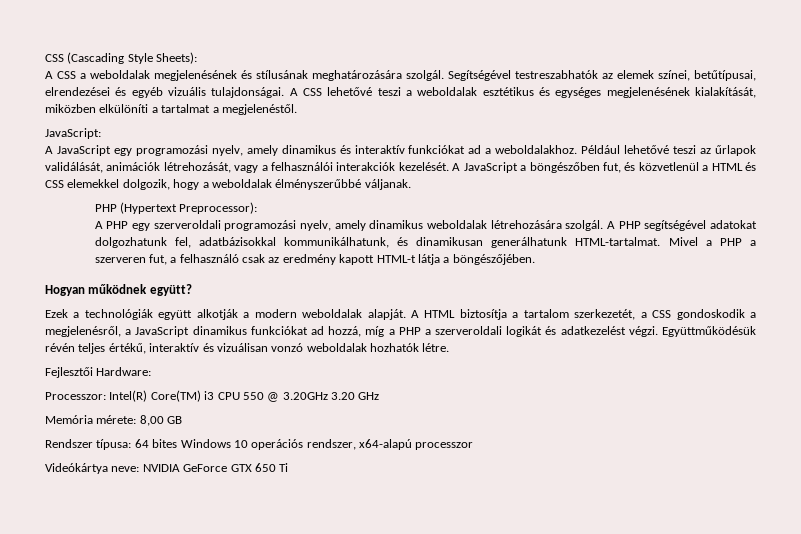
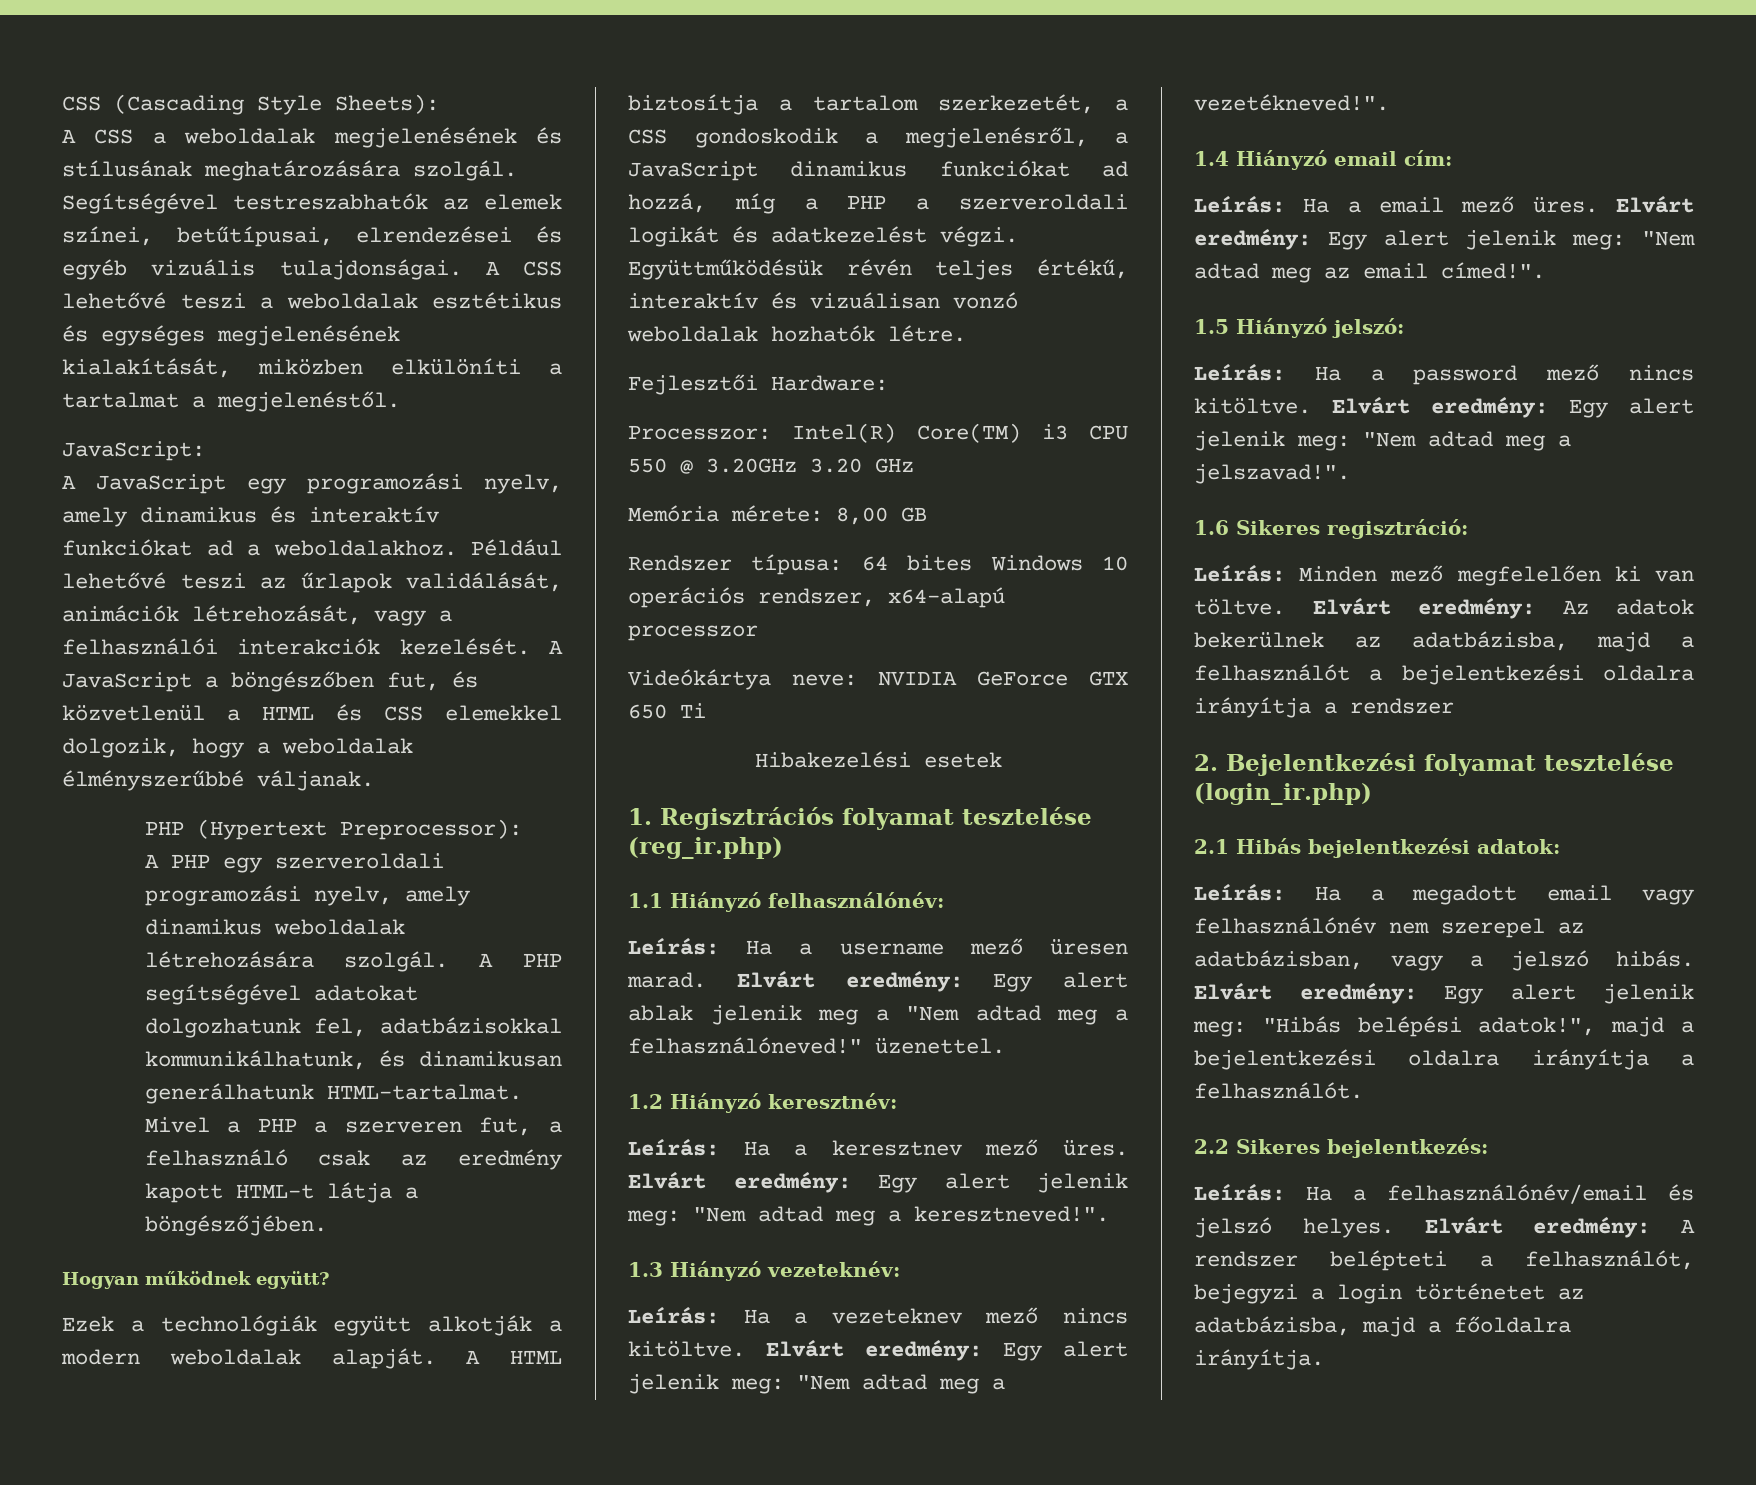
+ Hibakezelési esetek
+ 1. Regisztrációs folyamat tesztelése (reg_ir.php)
+ 1.1 Hiányzó felhasználónév:
+ Leírás: Ha a username mező üresen marad. Elvárt eredmény: Egy alert ablak jelenik meg a "Nem adtad meg a felhasználóneved!" üzenettel.
+ 1.2 Hiányzó keresztnév:
+ Leírás: Ha a keresztnev mező üres. Elvárt eredmény: Egy alert jelenik meg: "Nem adtad meg a keresztneved!".
+ 1.3 Hiányzó vezeteknév:
+ Leírás: Ha a vezeteknev mező nincs kitöltve. Elvárt eredmény: Egy alert jelenik meg: "Nem adtad meg a vezetékneved!".
+ 1.4 Hiányzó email cím:
+ Leírás: Ha a email mező üres. Elvárt eredmény: Egy alert jelenik meg: "Nem adtad meg az email címed!".
+ 1.5 Hiányzó jelszó:
+ Leírás: Ha a password mező nincs kitöltve. Elvárt eredmény: Egy alert jelenik meg: "Nem adtad meg a jelszavad!".
+ 1.6 Sikeres regisztráció:
+ Leírás: Minden mező megfelelően ki van töltve. Elvárt eredmény: Az adatok bekerülnek az adatbázisba, majd a felhasználót a bejelentkezési oldalra irányítja a rendszer
+ 2. Bejelentkezési folyamat tesztelése (login_ir.php)
+ 2.1 Hibás bejelentkezési adatok:
+ Leírás: Ha a megadott email vagy felhasználónév nem szerepel az adatbázisban, vagy a jelszó hibás. Elvárt eredmény: Egy alert jelenik meg: "Hibás belépési adatok!", majd a bejelentkezési oldalra irányítja a felhasználót.
+ 2.2 Sikeres bejelentkezés:
+ Leírás: Ha a felhasználónév/email és jelszó helyes. Elvárt eredmény: A rendszer belépteti a felhasználót, bejegyzi a login történetet az adatbázisba, majd a főoldalra irányítja.

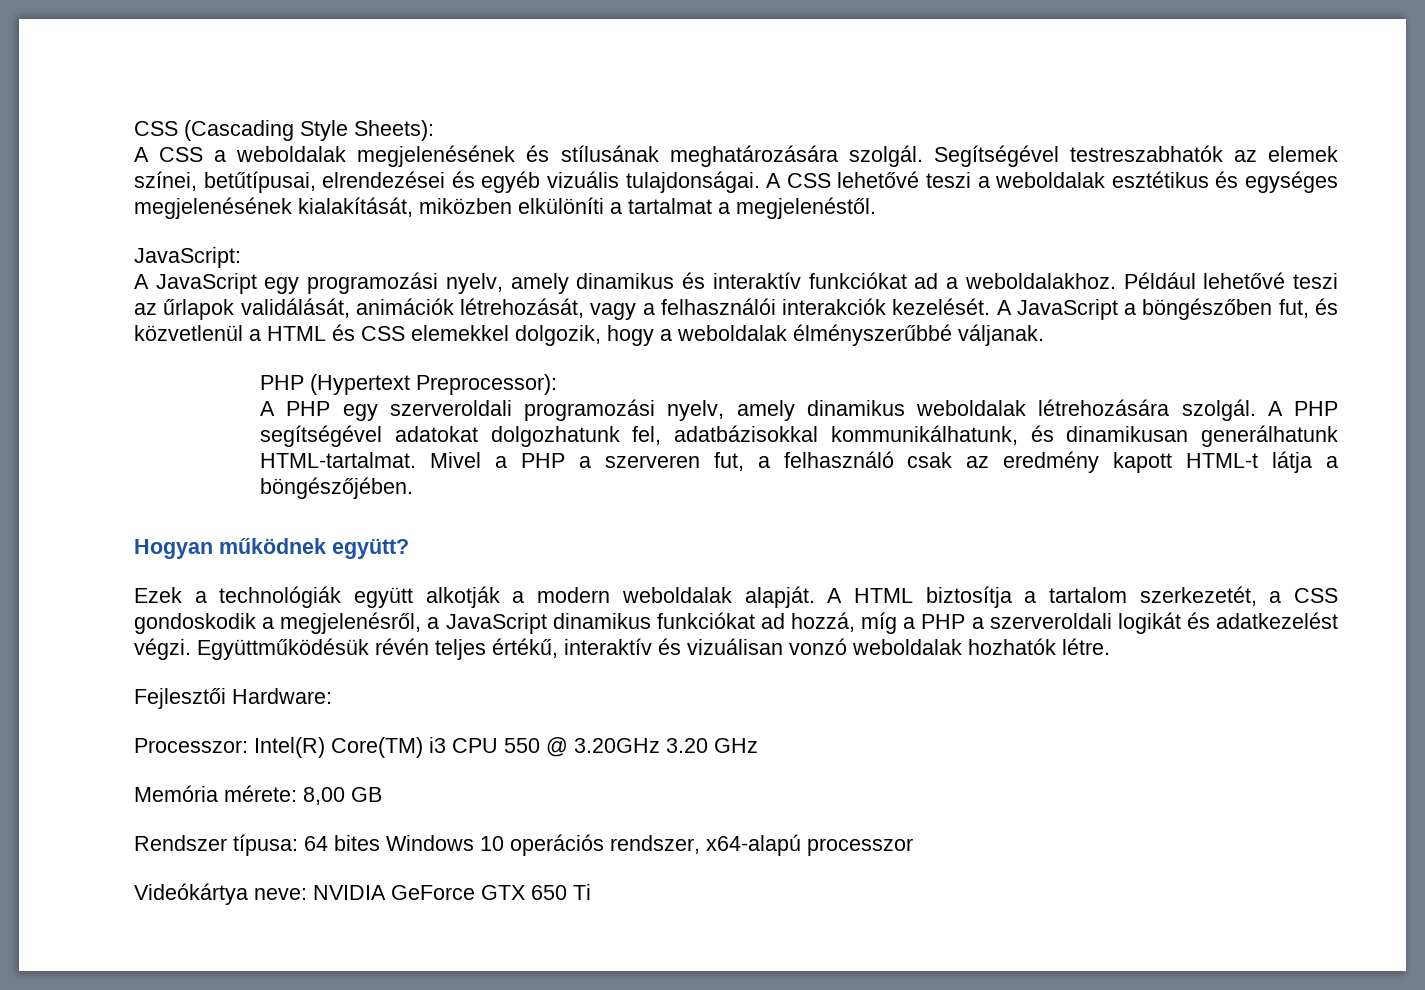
- Hibakezelési esetek
- 1. Regisztrációs folyamat tesztelése (reg_ir.php)
- 1.1 Hiányzó felhasználónév:
- Leírás: Ha a username mező üresen marad. Elvárt eredmény: Egy alert ablak jelenik meg a "Nem adtad meg a felhasználóneved!" üzenettel.
- 1.2 Hiányzó keresztnév:
- Leírás: Ha a keresztnev mező üres. Elvárt eredmény: Egy alert jelenik meg: "Nem adtad meg a keresztneved!".
- 1.3 Hiányzó vezeteknév:
- Leírás: Ha a vezeteknev mező nincs kitöltve. Elvárt eredmény: Egy alert jelenik meg: "Nem adtad meg a vezetékneved!".
- 1.4 Hiányzó email cím:
- Leírás: Ha a email mező üres. Elvárt eredmény: Egy alert jelenik meg: "Nem adtad meg az email címed!".
- 1.5 Hiányzó jelszó:
- Leírás: Ha a password mező nincs kitöltve. Elvárt eredmény: Egy alert jelenik meg: "Nem adtad meg a jelszavad!".
- 1.6 Sikeres regisztráció:
- Leírás: Minden mező megfelelően ki van töltve. Elvárt eredmény: Az adatok bekerülnek az adatbázisba, majd a felhasználót a bejelentkezési oldalra irányítja a rendszer
- 2. Bejelentkezési folyamat tesztelése (login_ir.php)
- 2.1 Hibás bejelentkezési adatok:
- Leírás: Ha a megadott email vagy felhasználónév nem szerepel az adatbázisban, vagy a jelszó hibás. Elvárt eredmény: Egy alert jelenik meg: "Hibás belépési adatok!", majd a bejelentkezési oldalra irányítja a felhasználót.
- 2.2 Sikeres bejelentkezés:
- Leírás: Ha a felhasználónév/email és jelszó helyes. Elvárt eredmény: A rendszer belépteti a felhasználót, bejegyzi a login történetet az adatbázisba, majd a főoldalra irányítja.

